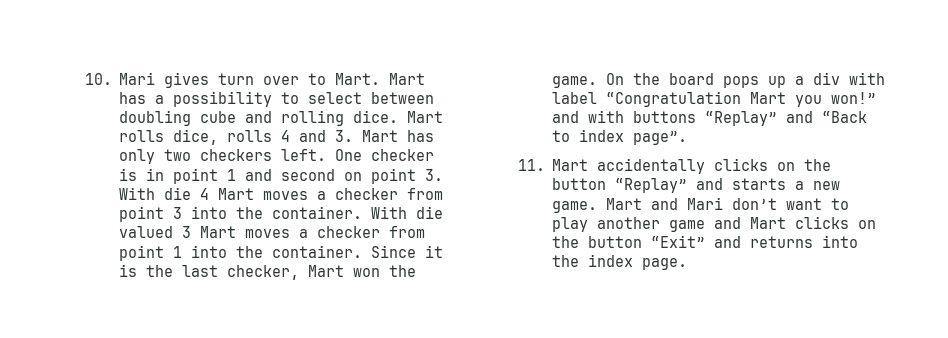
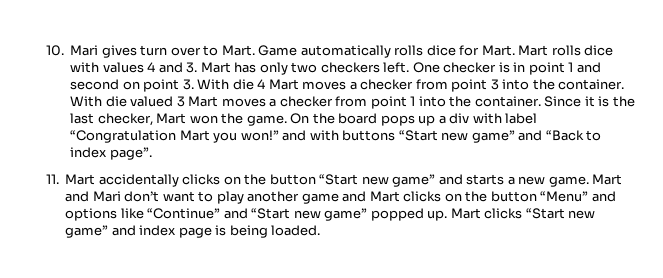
- Mart has a possibility to select between doubling cube and rolling dice. Mart rolls dice, rolls 4 and 3. Mart has only two checkers left.
+ Game automatically rolls dice for Mart. Mart rolls dice with values 4 and 3. Mart has only two checkers left.
- On the board pops up a div with label “Congratulation Mart you won!” and with buttons “Replay” and “Back to index page”.
+ On the board pops up a div with label “Congratulation Mart you won!” and with buttons “Start new game” and “Back to index page”.
- 11. Mart accidentally clicks on the button “Replay” and starts a new game.
+ 11. Mart accidentally clicks on the button “Start new game” and starts a new game.
- Mart and Mari don’t want to play another game and Mart clicks on the button “Exit” and returns into the index page.
+ Mart and Mari don’t want to play another game and Mart clicks on the button “Menu” and options like “Continue” and “Start new game” popped up. Mart clicks “Start new game” and index page is being loaded.

